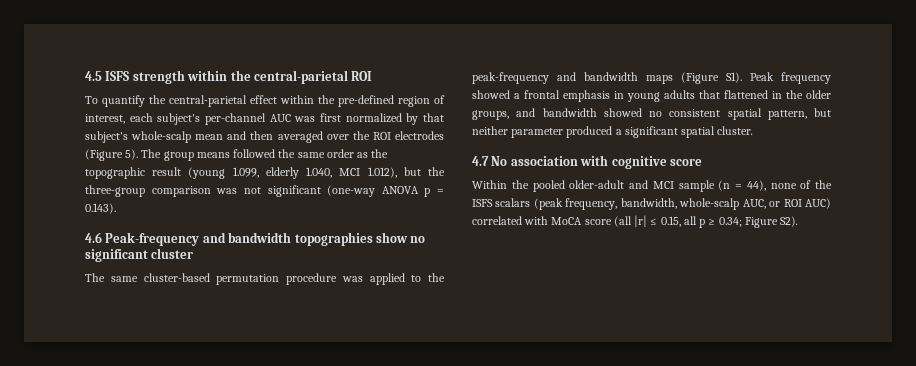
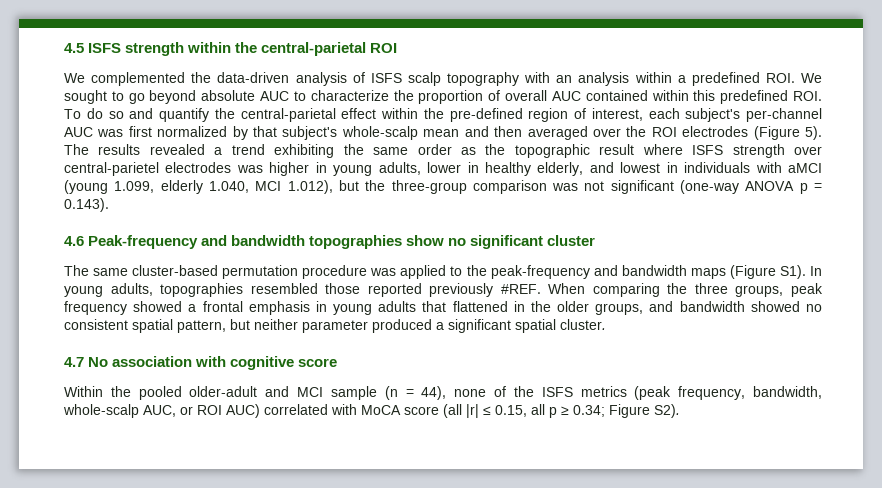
- To quantify the central-parietal effect within the pre-defined region of interest, each subject's per-channel AUC was first normalized by that subject's whole-scalp mean and then averaged over the ROI electrodes (Figure 5).
+ We complemented the data-driven analysis of ISFS scalp topography with an analysis within a predefined ROI. We sought to go beyond absolute AUC to characterize the proportion of overall AUC contained within this predefined ROI. To do so and quantify the central-parietal effect within the pre-defined region of interest, each subject's per-channel AUC was first normalized by that subject's whole-scalp mean and then averaged over the ROI electrodes (Figure 5).
- The group means followed the same order as the topographic result (young 1.099, elderly 1.040, MCI 1.012), but the three-group comparison was not significant (one-way ANOVA p = 0.143).
+ The results revealed a trend exhibiting the same order as the topographic result where ISFS strength over central-parietel electrodes was higher in young adults, lower in healthy elderly, and lowest in individuals with aMCI (young 1.099, elderly 1.040, MCI 1.012), but the three-group comparison was not significant (one-way ANOVA p = 0.143).
- The same cluster-based permutation procedure was applied to the peak-frequency and bandwidth maps (Figure S1). Peak frequency showed a frontal emphasis in young adults that flattened in the older groups, and bandwidth showed no consistent spatial pattern, but neither parameter produced a significant spatial cluster.
+ The same cluster-based permutation procedure was applied to the peak-frequency and bandwidth maps (Figure S1). In young adults, topographies resembled those reported previously #REF. When comparing the three groups, peak frequency showed a frontal emphasis in young adults that flattened in the older groups, and bandwidth showed no consistent spatial pattern, but neither parameter produced a significant spatial cluster.
- Within the pooled older-adult and MCI sample (n = 44), none of the ISFS scalars (peak frequency, bandwidth, whole-scalp AUC, or ROI AUC) correlated with MoCA score (all |r| ≤ 0.15, all p ≥ 0.34; Figure S2).
+ Within the pooled older-adult and MCI sample (n = 44), none of the ISFS metrics (peak frequency, bandwidth, whole-scalp AUC, or ROI AUC) correlated with MoCA score (all |r| ≤ 0.15, all p ≥ 0.34; Figure S2).

